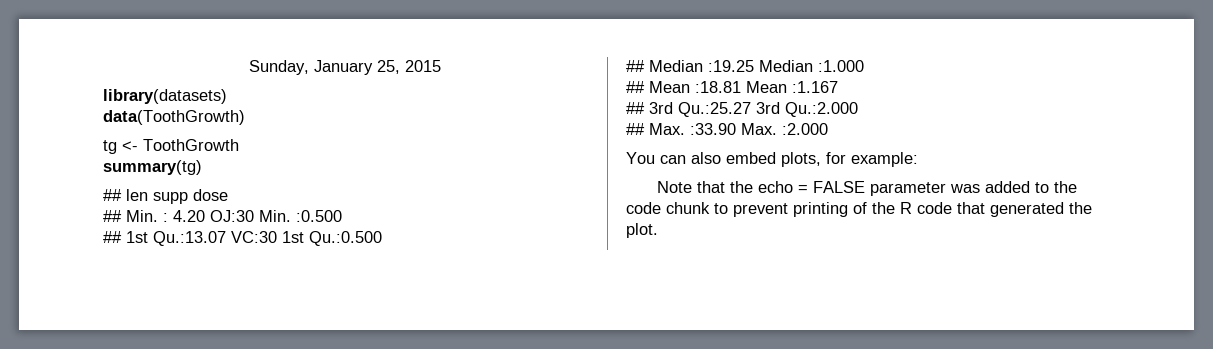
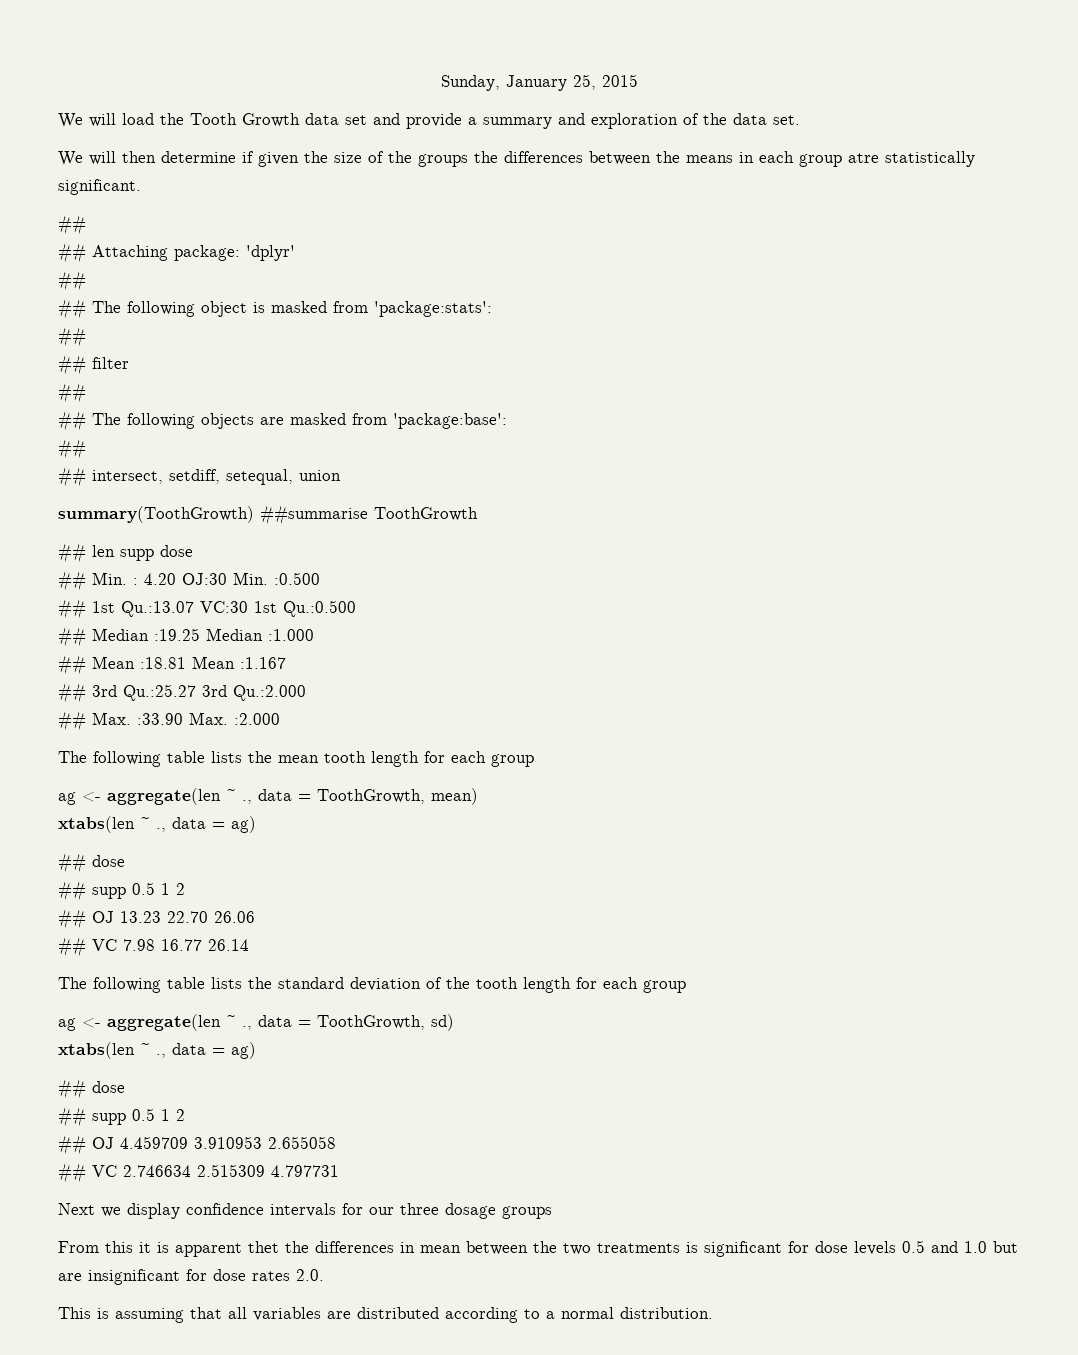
- library(datasets)
- data(ToothGrowth)
- tg <- ToothGrowth
+ We will load the Tooth Growth data set and provide a summary and exploration of the data set.
+ We will then determine if given the size of the groups the differences between the means in each group atre statistically significant.
+ ##
+ ## Attaching package: 'dplyr'
+ ##
+ ## The following object is masked from 'package:stats':
+ ##
+ ## filter
+ ##
+ ## The following objects are masked from 'package:base':
+ ##
+ ## intersect, setdiff, setequal, union
+ summary(ToothGrowth) ##summarise ToothGrowth
- summary(tg)
- You can also embed plots, for example:
- Note that the echo = FALSE parameter was added to the code chunk to prevent printing of the R code that generated the plot.
+ The following table lists the mean tooth length for each group
+ ag <- aggregate(len ~ ., data = ToothGrowth, mean)
+ xtabs(len ~ ., data = ag)
+ ## dose
+ ## supp 0.5 1 2
+ ## OJ 13.23 22.70 26.06
+ ## VC 7.98 16.77 26.14
+ The following table lists the standard deviation of the tooth length for each group
+ ag <- aggregate(len ~ ., data = ToothGrowth, sd)
+ xtabs(len ~ ., data = ag)
+ ## dose
+ ## supp 0.5 1 2
+ ## OJ 4.459709 3.910953 2.655058
+ ## VC 2.746634 2.515309 4.797731
+ Next we display confidence intervals for our three dosage groups
+ From this it is apparent thet the differences in mean between the two treatments is significant for dose levels 0.5 and 1.0 but are insignificant for dose rates 2.0.
+ This is assuming that all variables are distributed according to a normal distribution.

